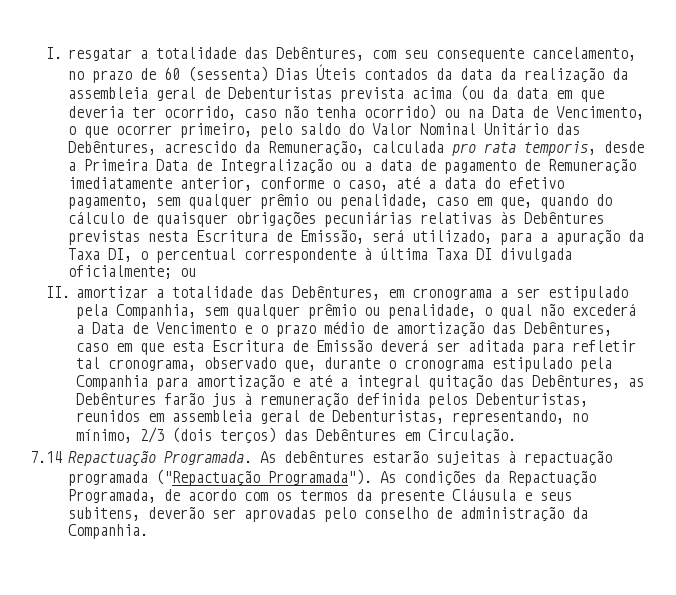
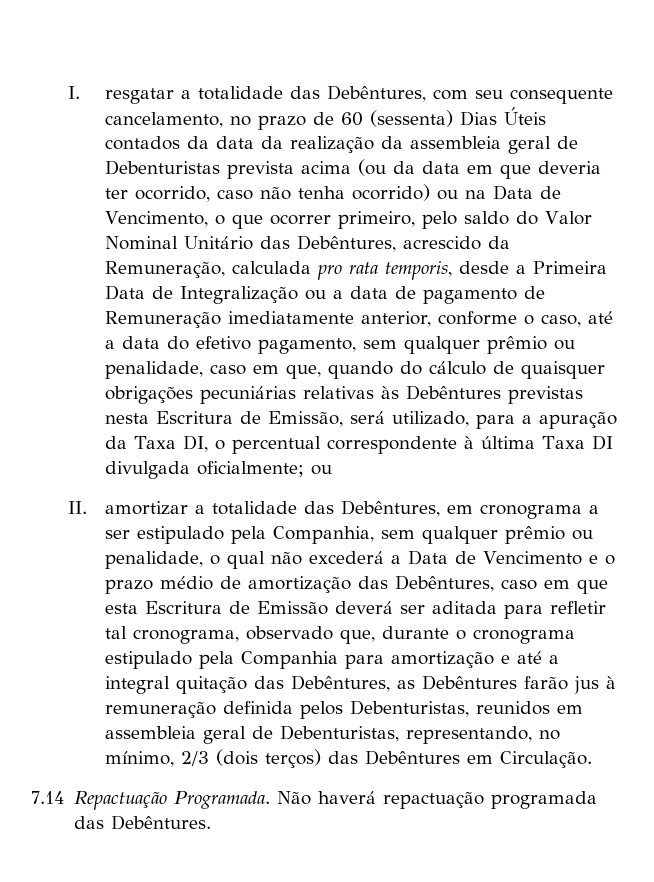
- As debêntures estarão sujeitas à repactuação programada ("Repactuação Programada"). As condições da Repactuação Programada, de acordo com os termos da presente Cláusula e seus subitens, deverão ser aprovadas pelo conselho de administração da Companhia.
+ Não haverá repactuação programada das Debêntures.

